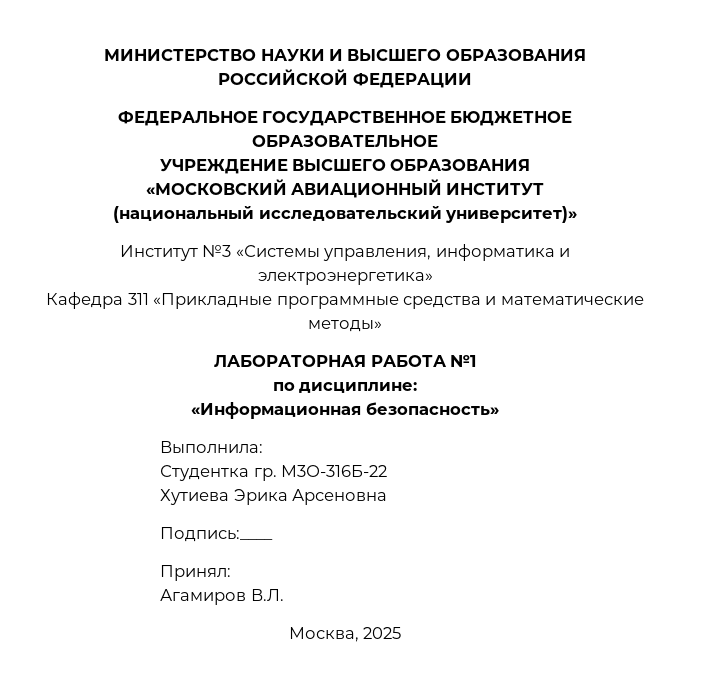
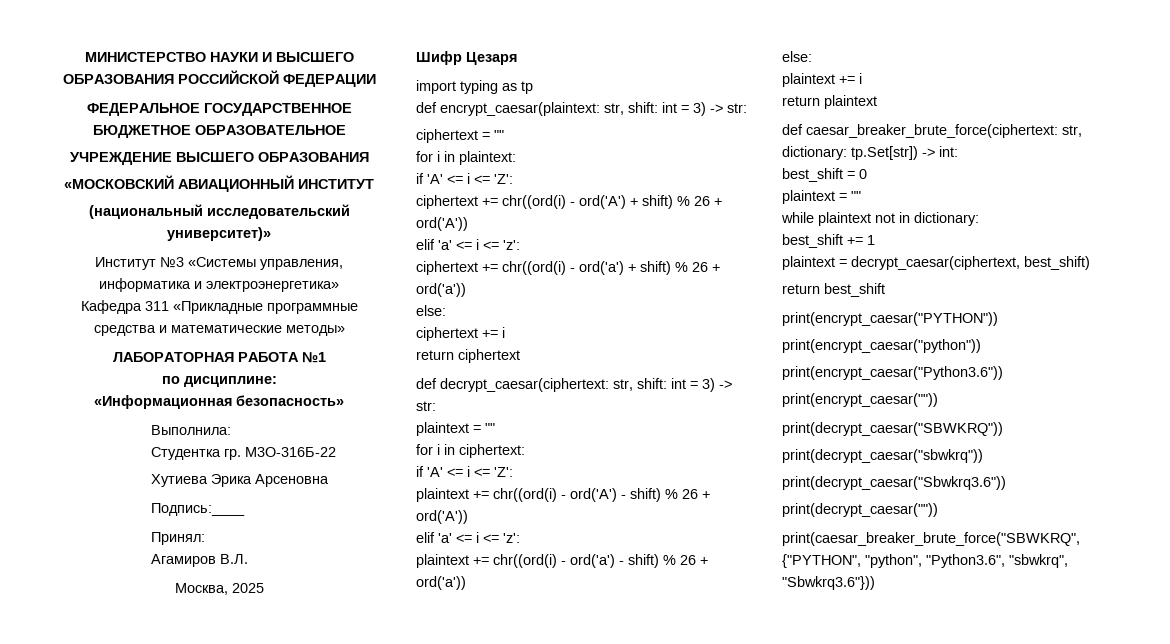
+ Шифр Цезаря
+ import typing as tp
+ def encrypt_caesar(plaintext: str, shift: int = 3) -> str:
+ ciphertext = ""
+ for i in plaintext:
+ if 'A' <= i <= 'Z':
+ ciphertext += chr((ord(i) - ord('A') + shift) % 26 + ord('A'))
+ elif 'a' <= i <= 'z':
+ ciphertext += chr((ord(i) - ord('a') + shift) % 26 + ord('a'))
+ else:
+ ciphertext += i
+ return ciphertext
+ def decrypt_caesar(ciphertext: str, shift: int = 3) -> str:
+ plaintext = ""
+ for i in ciphertext:
+ if 'A' <= i <= 'Z':
+ plaintext += chr((ord(i) - ord('A') - shift) % 26 + ord('A'))
+ elif 'a' <= i <= 'z':
+ plaintext += chr((ord(i) - ord('a') - shift) % 26 + ord('a'))
+ else:
+ plaintext += i
+ return plaintext
+ def caesar_breaker_brute_force(ciphertext: str, dictionary: tp.Set[str]) -> int:
+ best_shift = 0
+ plaintext = ""
+ while plaintext not in dictionary:
+ best_shift += 1
+ plaintext = decrypt_caesar(ciphertext, best_shift)
+ return best_shift
+ print(encrypt_caesar("PYTHON"))
+ print(encrypt_caesar("python"))
+ print(encrypt_caesar("Python3.6"))
+ print(encrypt_caesar(""))
+ print(decrypt_caesar("SBWKRQ"))
+ print(decrypt_caesar("sbwkrq"))
+ print(decrypt_caesar("Sbwkrq3.6"))
+ print(decrypt_caesar(""))
+ print(caesar_breaker_brute_force("SBWKRQ", {"PYTHON", "python", "Python3.6", "sbwkrq", "Sbwkrq3.6"}))

